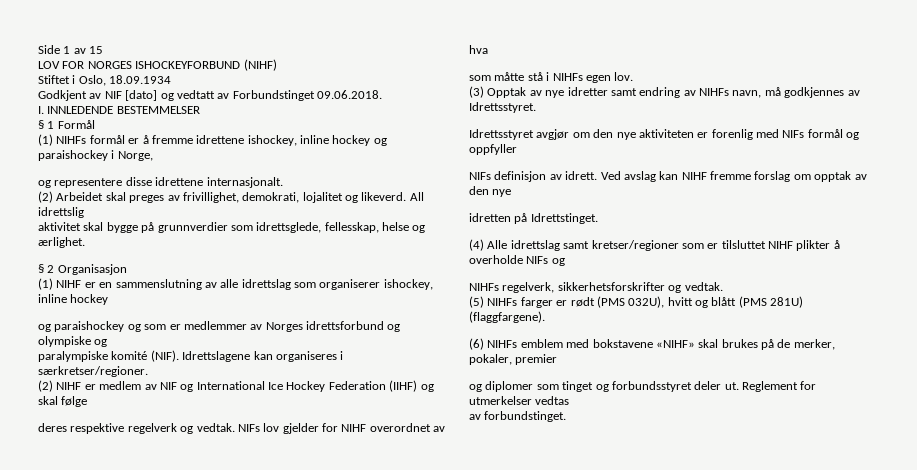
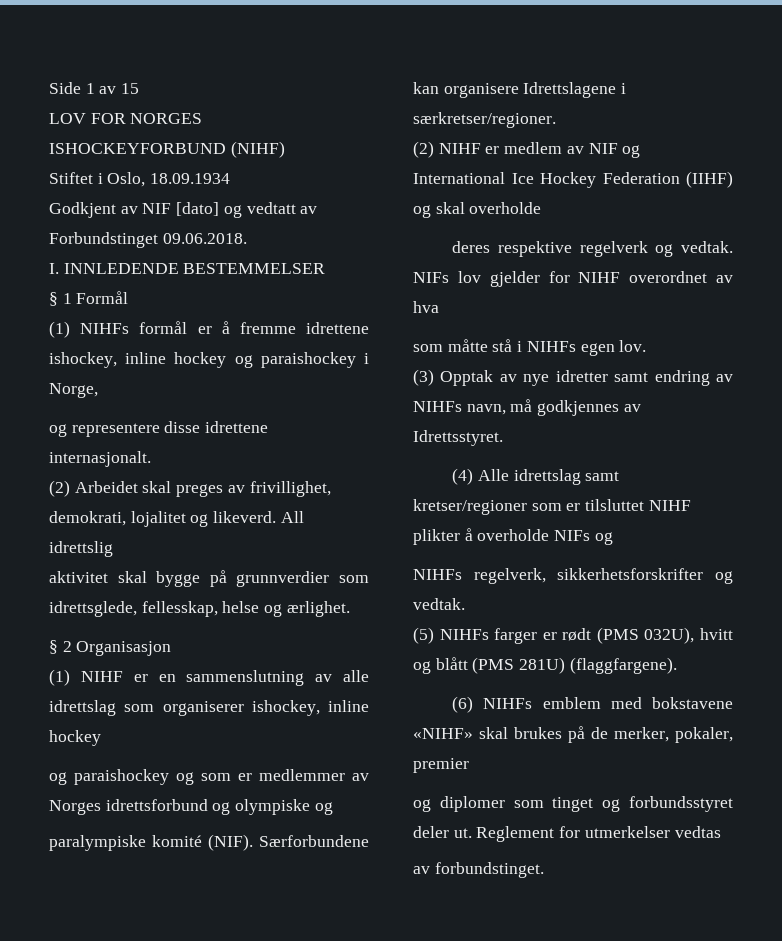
- Idrettslagene kan organiseres i særkretser/regioner.
+ Særforbundene kan organisere Idrettslagene i særkretser/regioner.
- (2) NIHF er medlem av NIF og International Ice Hockey Federation (IIHF) og skal følge
+ (2) NIHF er medlem av NIF og International Ice Hockey Federation (IIHF) og skal overholde
- Idrettsstyret avgjør om den nye aktiviteten er forenlig med NIFs formål og oppfyller
- NIFs definisjon av idrett. Ved avslag kan NIHF fremme forslag om opptak av den nye
- idretten på Idrettstinget.

